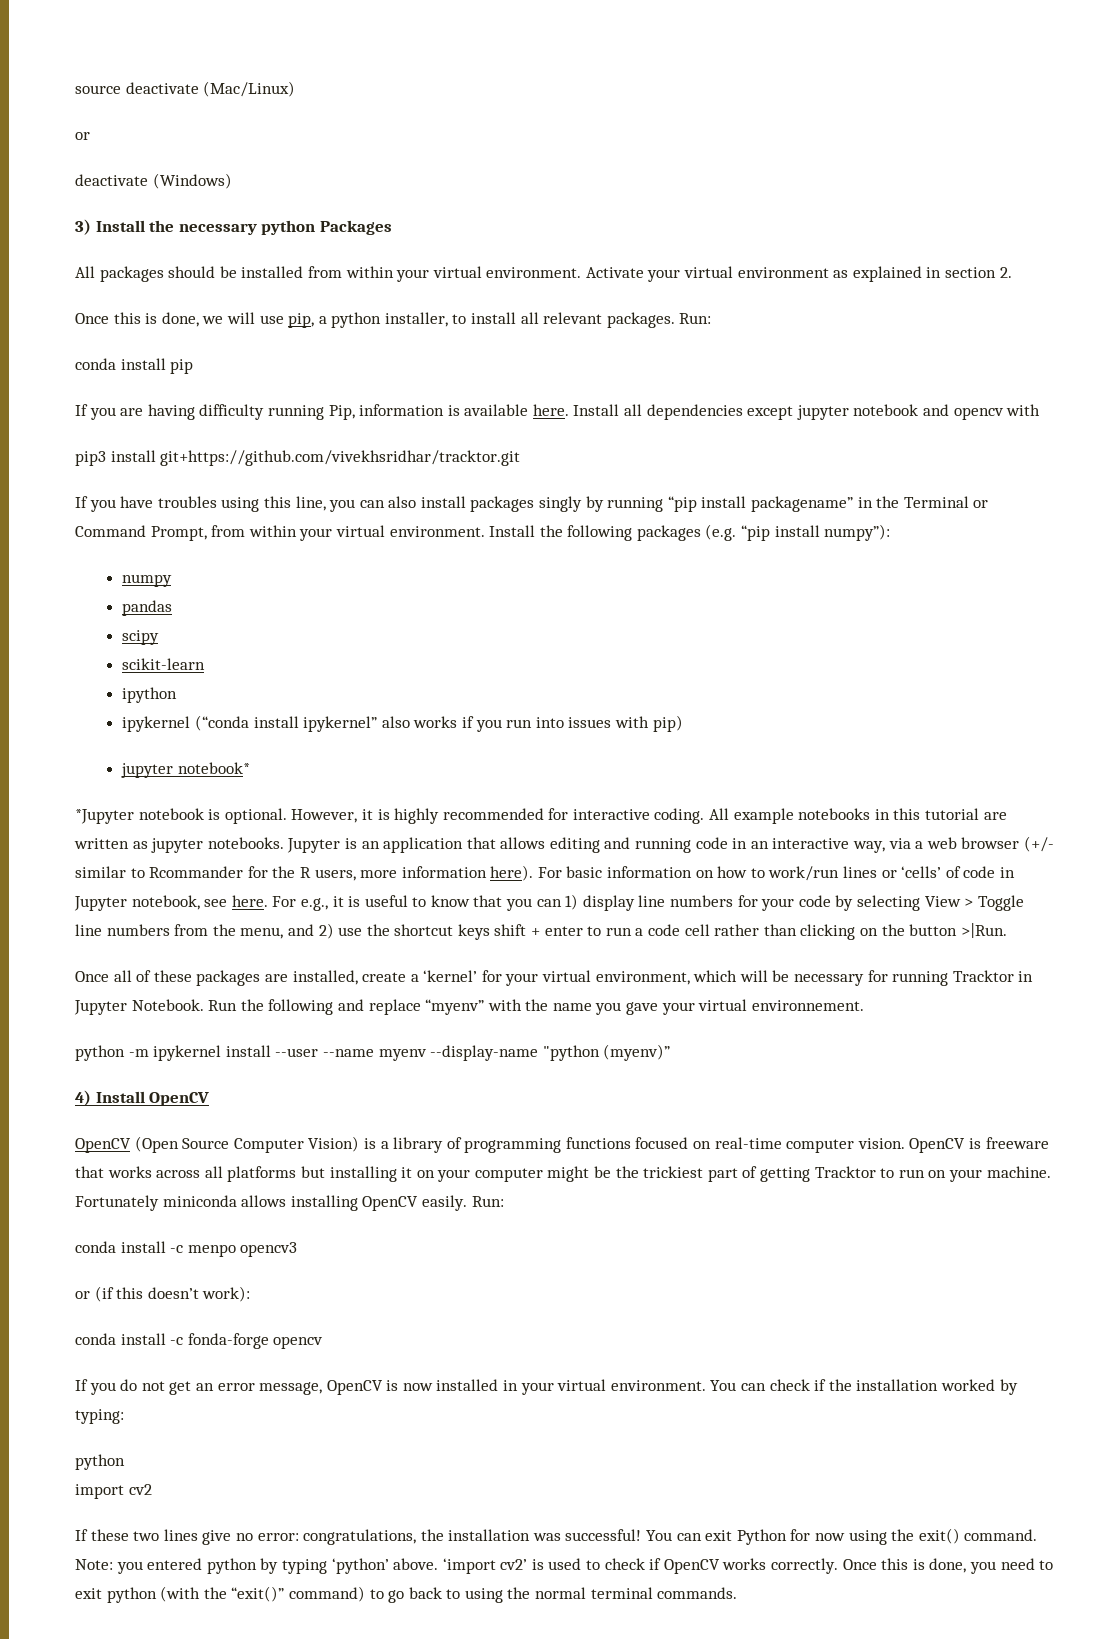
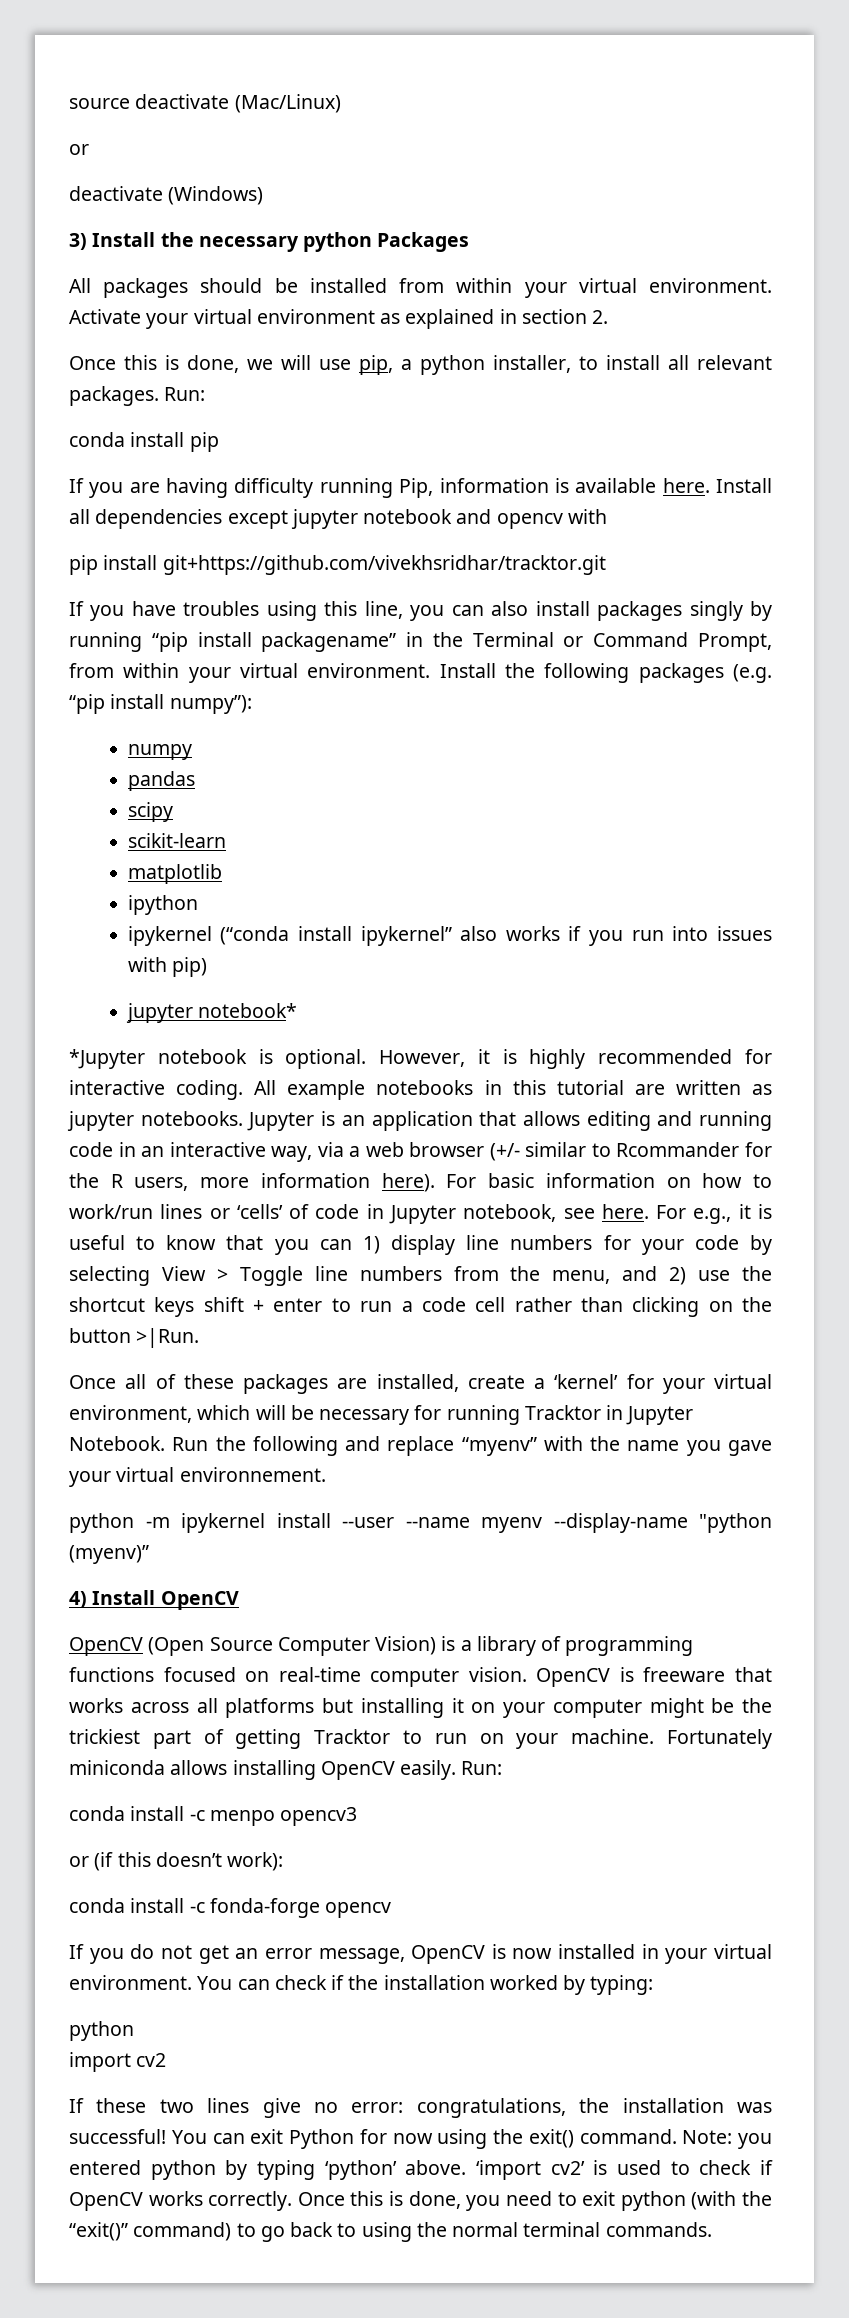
- pip3 install git+https://github.com/vivekhsridhar/tracktor.git
+ pip install git+https://github.com/vivekhsridhar/tracktor.git
+ matplotlib

